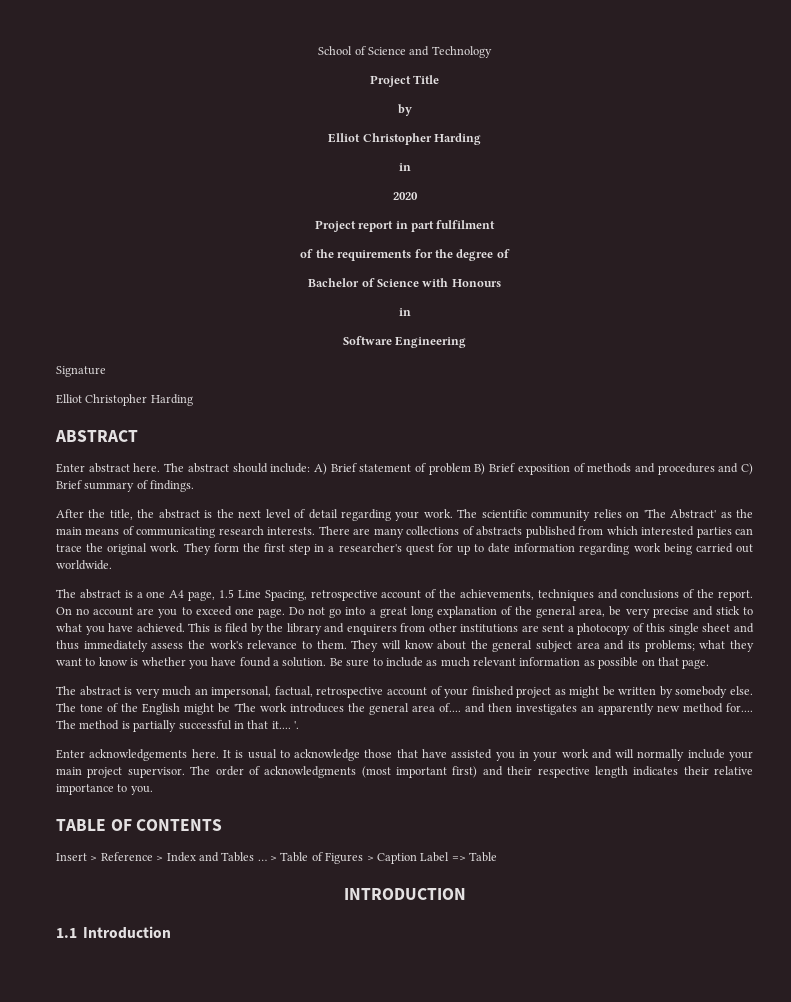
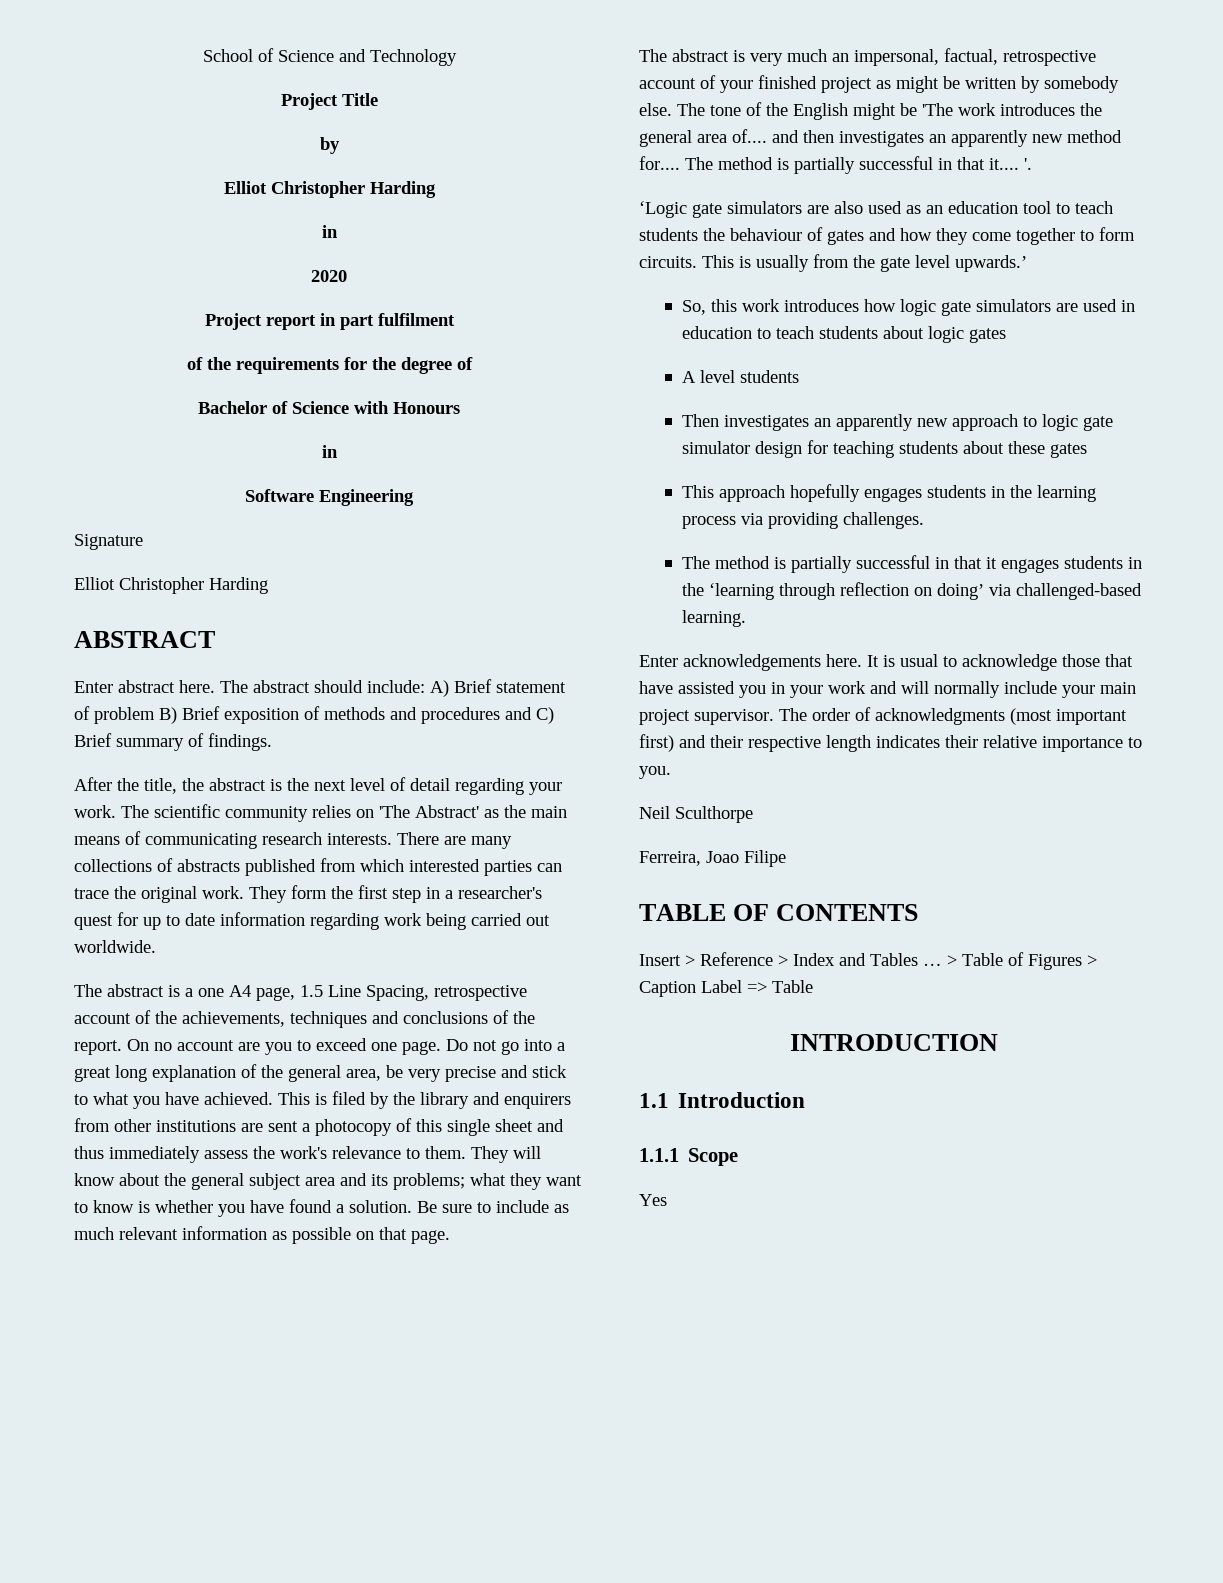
+ ‘Logic gate simulators are also used as an education tool to teach students the behaviour of gates and how they come together to form circuits. This is usually from the gate level upwards.’
+ So, this work introduces how logic gate simulators are used in education to teach students about logic gates
+ A level students
+ Then investigates an apparently new approach to logic gate simulator design for teaching students about these gates
+ This approach hopefully engages students in the learning process via providing challenges.
+ The method is partially successful in that it engages students in the ‘learning through reflection on doing’ via challenged-based learning.
+ Neil Sculthorpe
+ Ferreira, Joao Filipe
+ 1.1.1 Scope
+ Yes

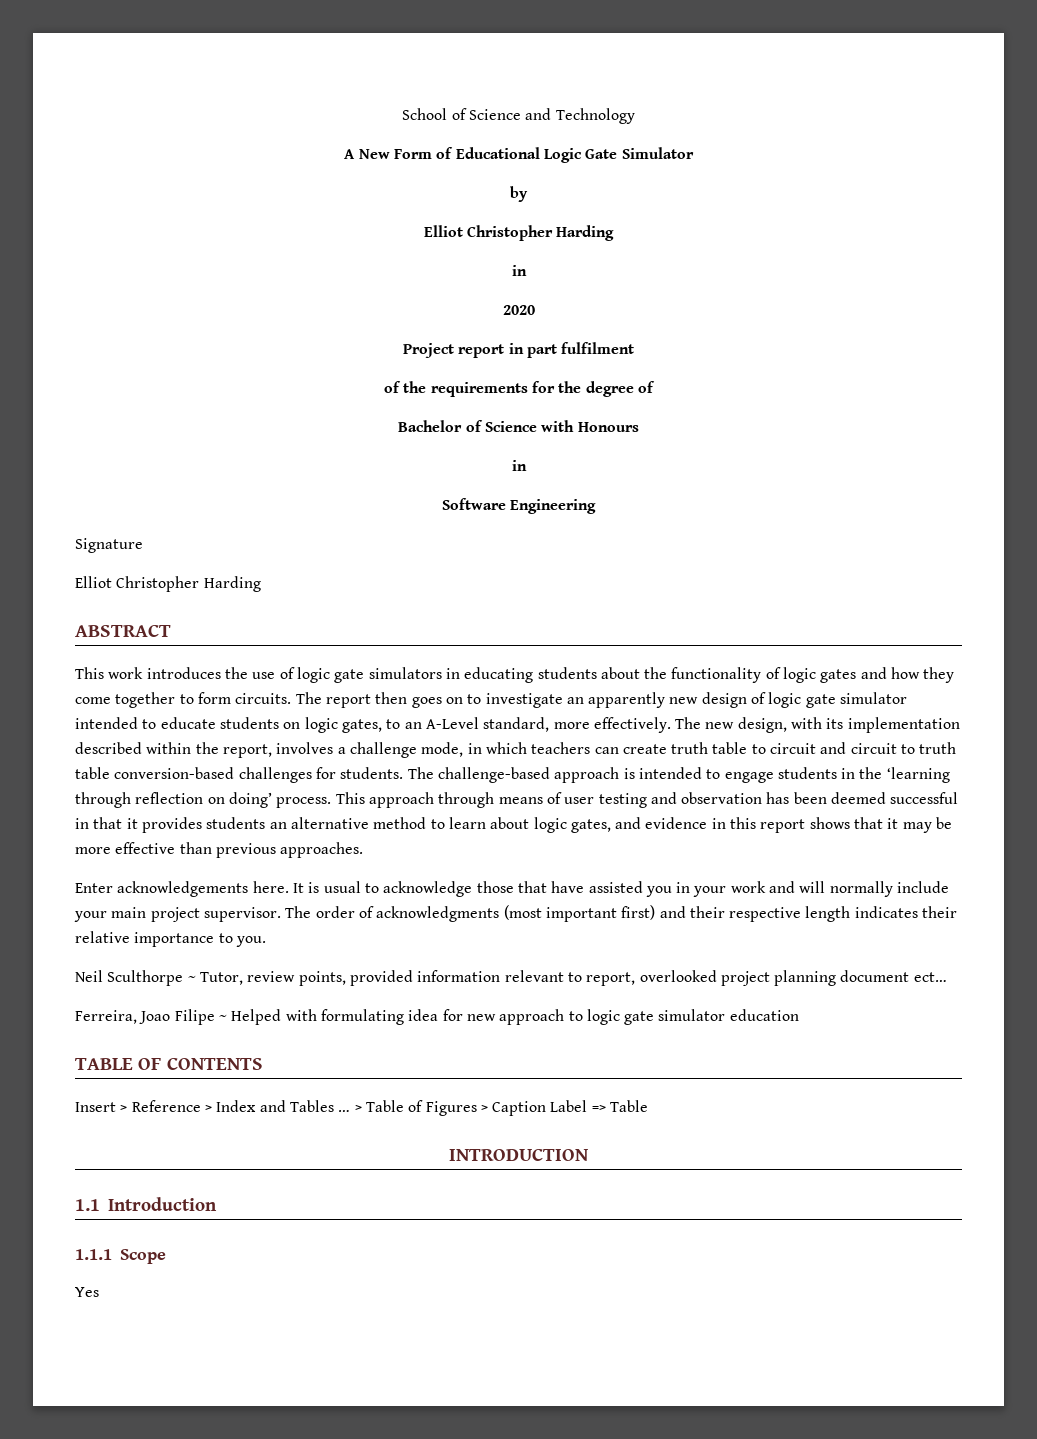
- Project Title
+ A New Form of Educational Logic Gate Simulator
- Enter abstract here. The abstract should include: A) Brief statement of problem B) Brief exposition of methods and procedures and C) Brief summary of findings.
- After the title, the abstract is the next level of detail regarding your work. The scientific community relies on 'The Abstract' as the main means of communicating research interests. There are many collections of abstracts published from which interested parties can trace the original work. They form the first step in a researcher's quest for up to date information regarding work being carried out worldwide.
- The abstract is a one A4 page, 1.5 Line Spacing, retrospective account of the achievements, techniques and conclusions of the report. On no account are you to exceed one page. Do not go into a great long explanation of the general area, be very precise and stick to what you have achieved. This is filed by the library and enquirers from other institutions are sent a photocopy of this single sheet and thus immediately assess the work's relevance to them. They will know about the general subject area and its problems; what they want to know is whether you have found a solution. Be sure to include as much relevant information as possible on that page.
- The abstract is very much an impersonal, factual, retrospective account of your finished project as might be written by somebody else. The tone of the English might be 'The work introduces the general area of.... and then investigates an apparently new method for.... The method is partially successful in that it.... '.
- ‘Logic gate simulators are also used as an education tool to teach students the behaviour of gates and how they come together to form circuits.
+ This work introduces the use of logic gate simulators in educating students about the functionality of logic gates and how they come together to form circuits.
- This is usually from the gate level upwards.’
- So, this work introduces how logic gate simulators are used in education to teach students about logic gates
- A level students
- Then investigates an apparently new approach to logic gate simulator design for teaching students about these gates
- This approach hopefully engages students in the learning process via providing challenges.
- The method is partially successful in that it engages students in the ‘learning through reflection on doing’ via challenged-based learning.
+ The report then goes on to investigate an apparently new design of logic gate simulator intended to educate students on logic gates, to an A-Level standard, more effectively. The new design, with its implementation described within the report, involves a challenge mode, in which teachers can create truth table to circuit and circuit to truth table conversion-based challenges for students. The challenge-based approach is intended to engage students in the ‘learning through reflection on doing’ process. This approach through means of user testing and observation has been deemed successful in that it provides students an alternative method to learn about logic gates, and evidence in this report shows that it may be more effective than previous approaches.
- Neil Sculthorpe
- Ferreira, Joao Filipe
+ Neil Sculthorpe ~ Tutor, review points, provided information relevant to report, overlooked project planning document ect…
+ Ferreira, Joao Filipe ~ Helped with formulating idea for new approach to logic gate simulator education

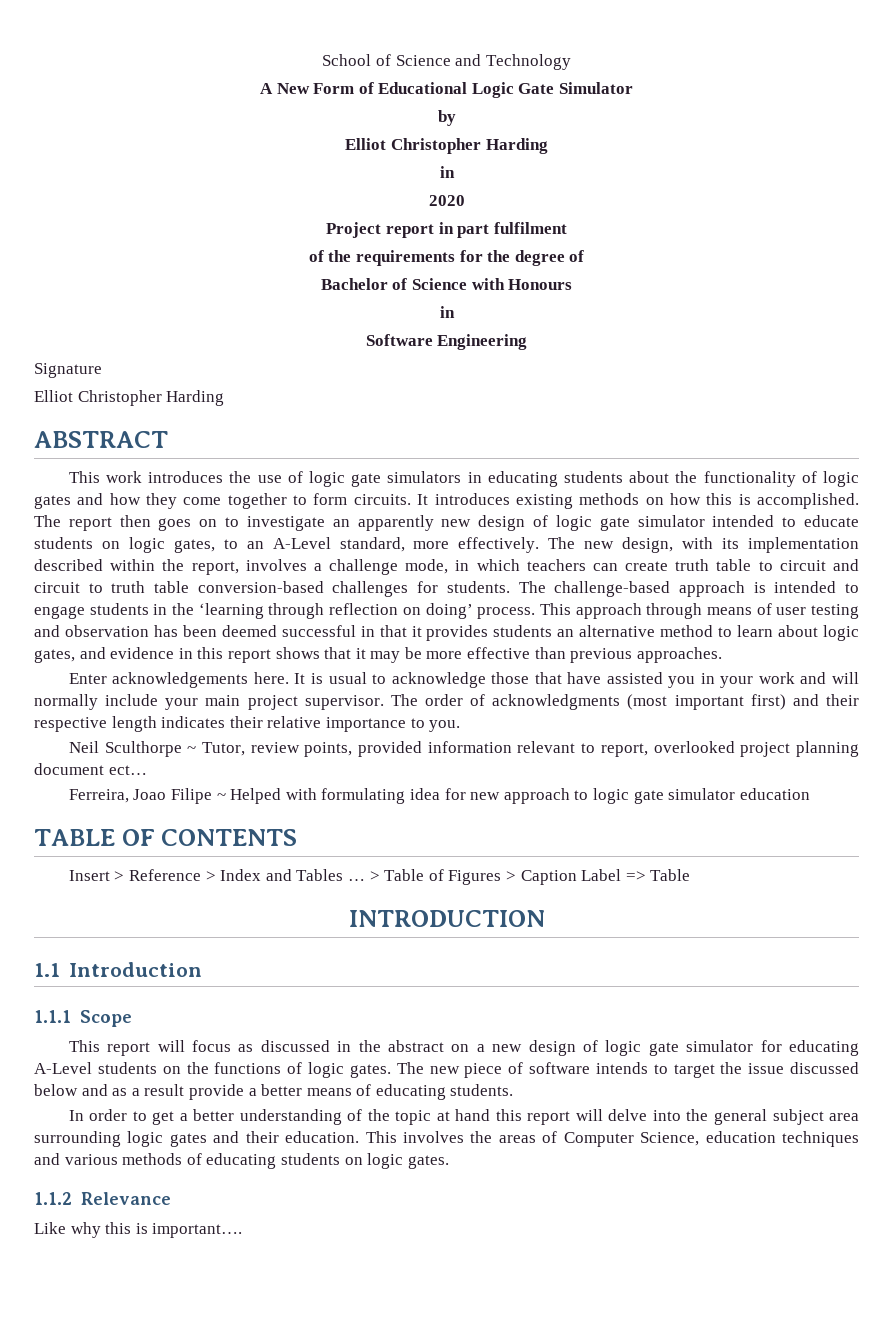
+ It introduces existing methods on how this is accomplished.
- Yes
+ This report will focus as discussed in the abstract on a new design of logic gate simulator for educating A-Level students on the functions of logic gates. The new piece of software intends to target the issue discussed below and as a result provide a better means of educating students.
+ In order to get a better understanding of the topic at hand this report will delve into the general subject area surrounding logic gates and their education. This involves the areas of Computer Science, education techniques and various methods of educating students on logic gates.
+ 1.1.2 Relevance
+ Like why this is important….

